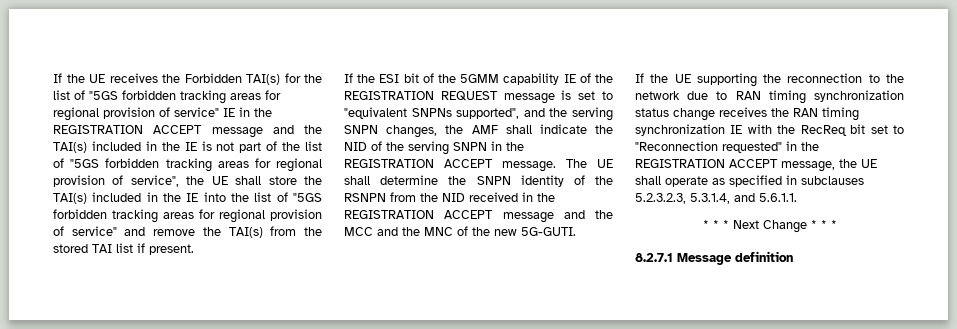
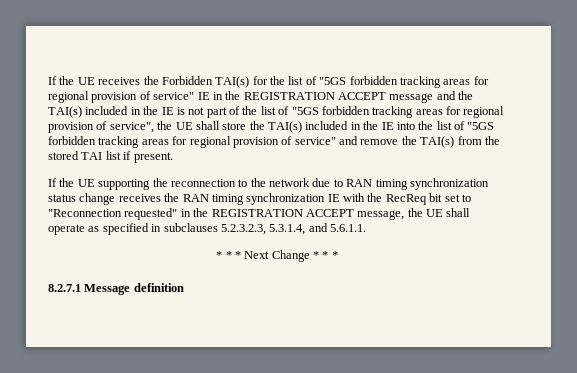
- If the ESI bit of the 5GMM capability IE of the REGISTRATION REQUEST message is set to "equivalent SNPNs supported", and the serving SNPN changes, the AMF shall indicate the NID of the serving SNPN in the REGISTRATION ACCEPT message. The UE shall determine the SNPN identity of the RSNPN from the NID received in the REGISTRATION ACCEPT message and the MCC and the MNC of the new 5G-GUTI.

